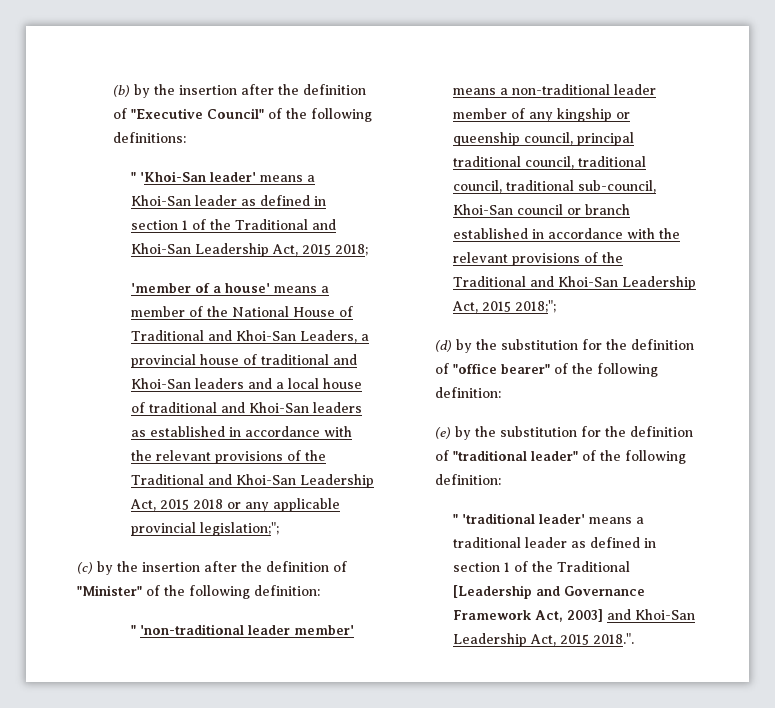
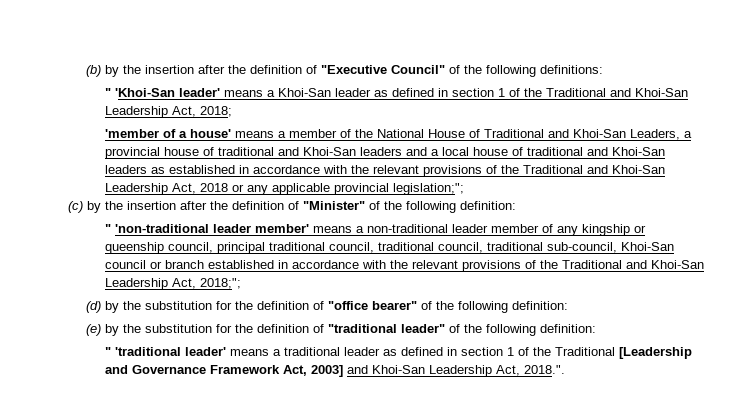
- " 'Khoi-San leader' means a Khoi-San leader as defined in section 1 of the Traditional and Khoi-San Leadership Act, 2015 2018;
+ " 'Khoi-San leader' means a Khoi-San leader as defined in section 1 of the Traditional and Khoi-San Leadership Act, 2018;
- 'member of a house' means a member of the National House of Traditional and Khoi-San Leaders, a provincial house of traditional and Khoi-San leaders and a local house of traditional and Khoi-San leaders as established in accordance with the relevant provisions of the Traditional and Khoi-San Leadership Act, 2015 2018 or any applicable provincial legislation;";
+ 'member of a house' means a member of the National House of Traditional and Khoi-San Leaders, a provincial house of traditional and Khoi-San leaders and a local house of traditional and Khoi-San leaders as established in accordance with the relevant provisions of the Traditional and Khoi-San Leadership Act, 2018 or any applicable provincial legislation;";
- " 'non-traditional leader member' means a non-traditional leader member of any kingship or queenship council, principal traditional council, traditional council, traditional sub-council, Khoi-San council or branch established in accordance with the relevant provisions of the Traditional and Khoi-San Leadership Act, 2015 2018;";
+ " 'non-traditional leader member' means a non-traditional leader member of any kingship or queenship council, principal traditional council, traditional council, traditional sub-council, Khoi-San council or branch established in accordance with the relevant provisions of the Traditional and Khoi-San Leadership Act, 2018;";
- " 'traditional leader' means a traditional leader as defined in section 1 of the Traditional [Leadership and Governance Framework Act, 2003] and Khoi-San Leadership Act, 2015 2018.".
+ " 'traditional leader' means a traditional leader as defined in section 1 of the Traditional [Leadership and Governance Framework Act, 2003] and Khoi-San Leadership Act, 2018.".

